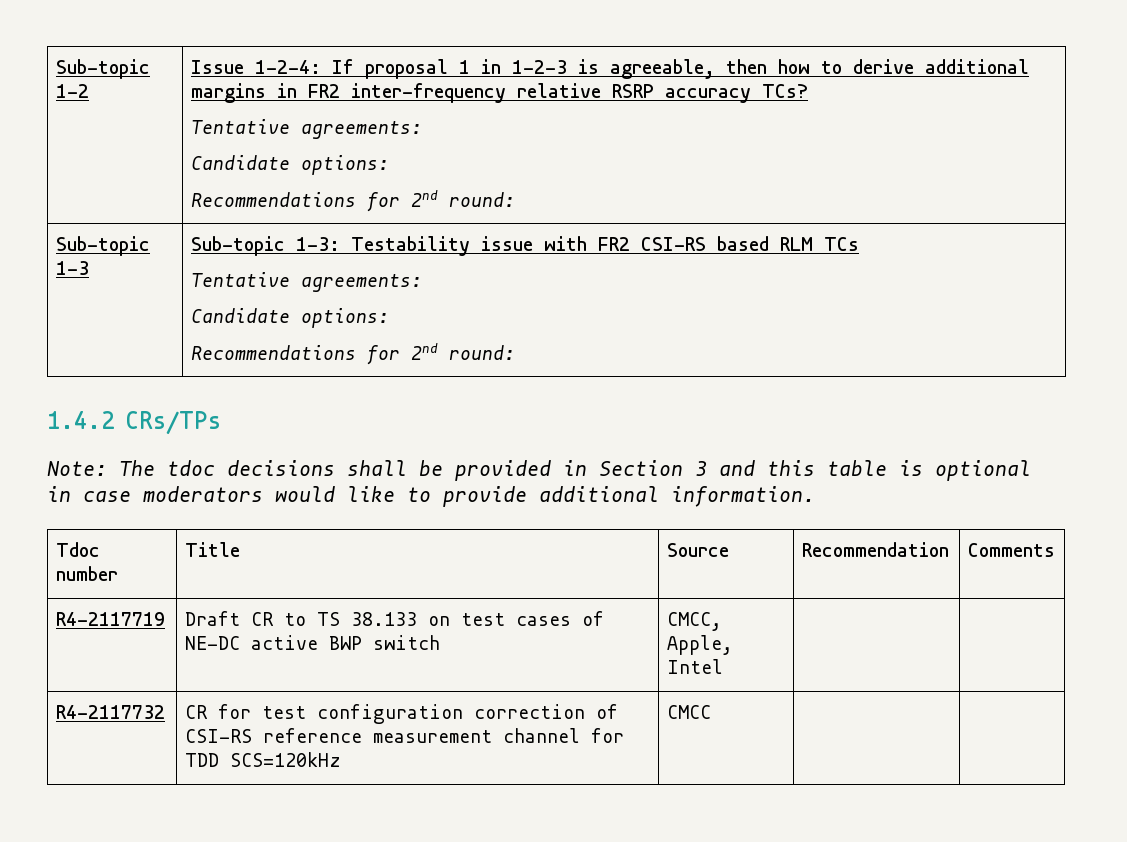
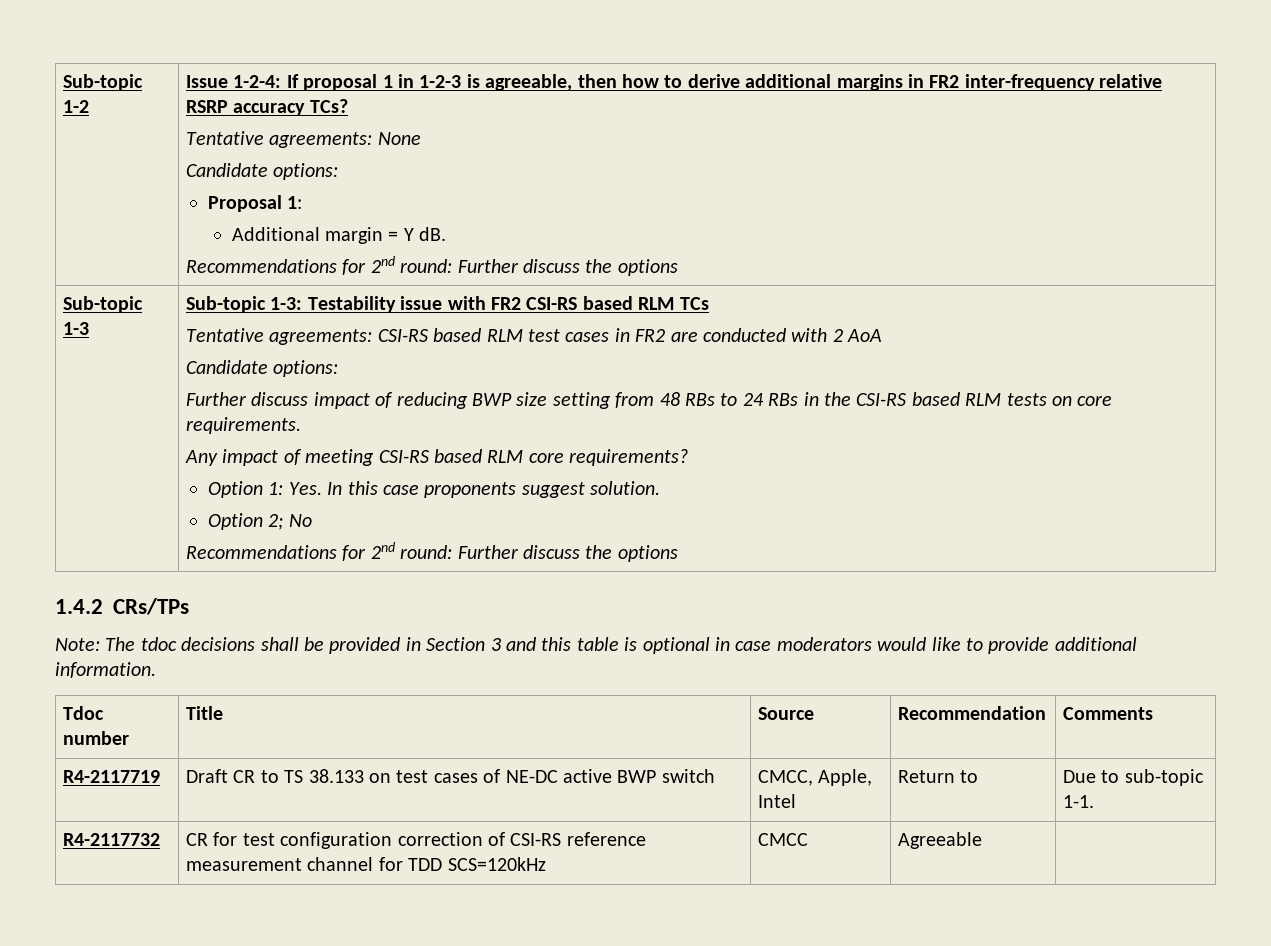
  Issue 1-2-4: If proposal 1 in 1-2-3 is agreeable, then how to derive additional margins in FR2 inter-frequency relative RSRP accuracy TCs?
- Tentative agreements:
+ Tentative agreements: None
  Candidate options:
- Recommendations for 2nd round:
+ Proposal 1:
+ Additional margin = Y dB.
+ Recommendations for 2nd round: Further discuss the options
  Sub-topic 1-3: Testability issue with FR2 CSI-RS based RLM TCs
- Tentative agreements:
+ Tentative agreements: CSI-RS based RLM test cases in FR2 are conducted with 2 AoA
  Candidate options:
- Recommendations for 2nd round:
+ Further discuss impact of reducing BWP size setting from 48 RBs to 24 RBs in the CSI-RS based RLM tests on core requirements.
+ Any impact of meeting CSI-RS based RLM core requirements?
+ Option 1: Yes. In this case proponents suggest solution.
+ Option 2; No
+ Recommendations for 2nd round: Further discuss the options
- R4-2117719 | Draft CR to TS 38.133 on test cases of NE-DC active BWP switch | CMCC, Apple, Intel | |
+ R4-2117719 | Draft CR to TS 38.133 on test cases of NE-DC active BWP switch | CMCC, Apple, Intel | Return to | Due to sub-topic 1-1.
- R4-2117732 | CR for test configuration correction of CSI-RS reference measurement channel for TDD SCS=120kHz | CMCC | |
+ R4-2117732 | CR for test configuration correction of CSI-RS reference measurement channel for TDD SCS=120kHz | CMCC | Agreeable |

